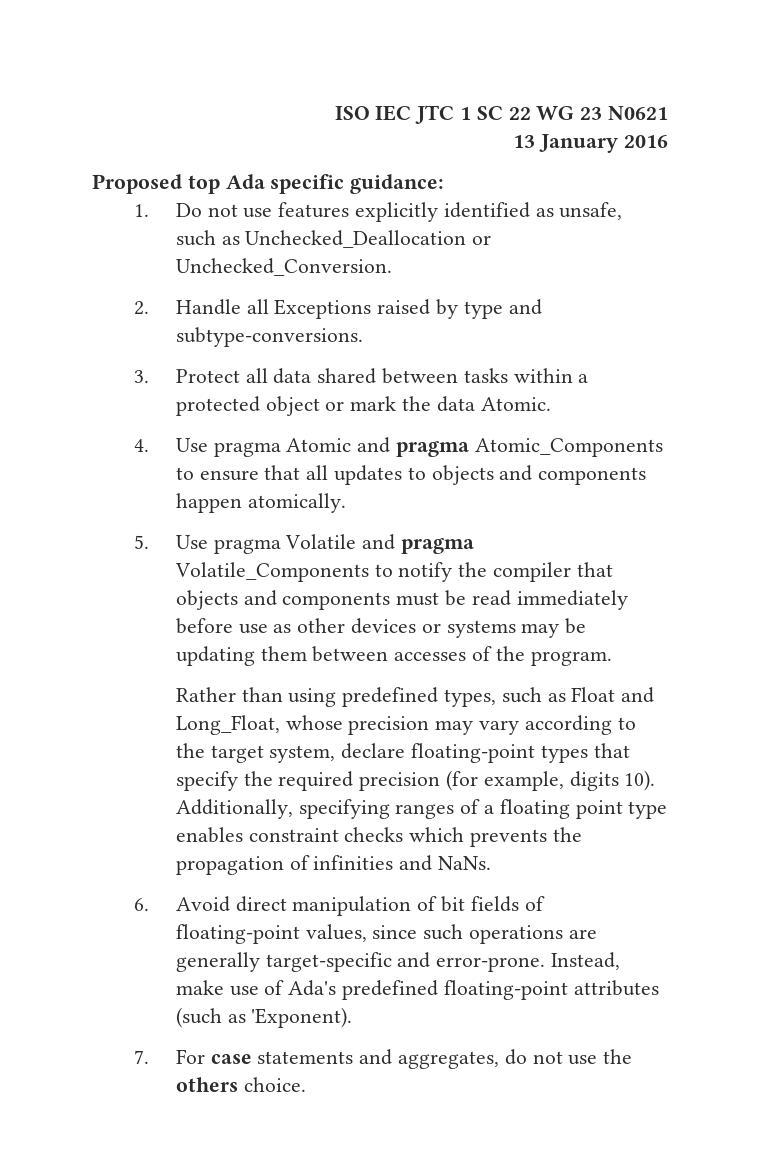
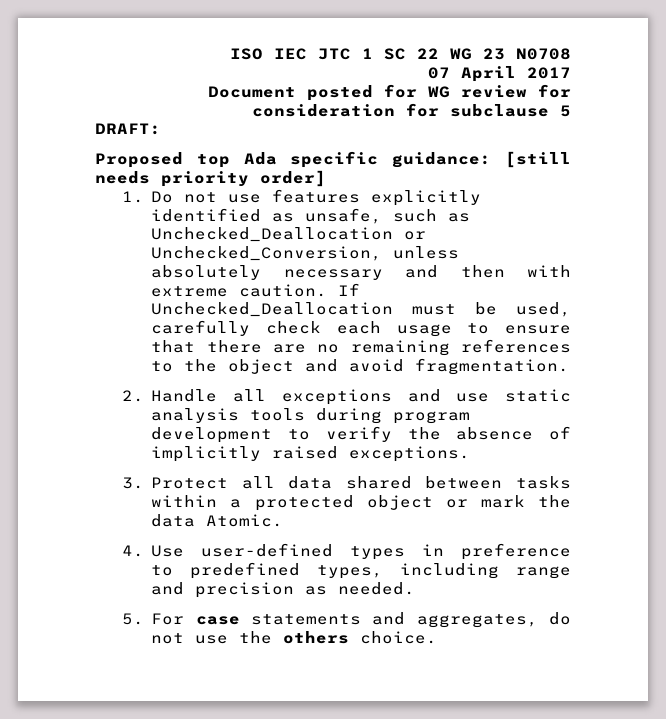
- ISO IEC JTC 1 SC 22 WG 23 N0621
- 13 January 2016
+ ISO IEC JTC 1 SC 22 WG 23 N0708
+ 07 April 2017
+ Document posted for WG review for consideration for subclause 5
+ DRAFT:
- Proposed top Ada specific guidance:
+ Proposed top Ada specific guidance: [still needs priority order]
- 1. Do not use features explicitly identified as unsafe, such as Unchecked_Deallocation or Unchecked_Conversion.
- 2. Handle all Exceptions raised by type and subtype-conversions.
+ 1. Do not use features explicitly identified as unsafe, such as Unchecked_Deallocation or Unchecked_Conversion, unless absolutely necessary and then with extreme caution. If Unchecked_Deallocation must be used, carefully check each usage to ensure that there are no remaining references to the object and avoid fragmentation.
+ 2. Handle all exceptions and use static analysis tools during program development to verify the absence of implicitly raised exceptions.
- 4. Use pragma Atomic and pragma Atomic_Components to ensure that all updates to objects and components happen atomically.
- 5. Use pragma Volatile and pragma Volatile_Components to notify the compiler that objects and components must be read immediately before use as other devices or systems may be updating them between accesses of the program.
- Rather than using predefined types, such as Float and Long_Float, whose precision may vary according to the target system, declare floating-point types that specify the required precision (for example, digits 10). Additionally, specifying ranges of a floating point type enables constraint checks which prevents the propagation of infinities and NaNs.
- 6. Avoid direct manipulation of bit fields of floating-point values, since such operations are generally target-specific and error-prone. Instead, make use of Ada's predefined floating-point attributes (such as 'Exponent).
- 7. For case statements and aggregates, do not use the others choice.
+ 4. Use user-defined types in preference to predefined types, including range and precision as needed.
+ 5. For case statements and aggregates, do not use the others choice.

